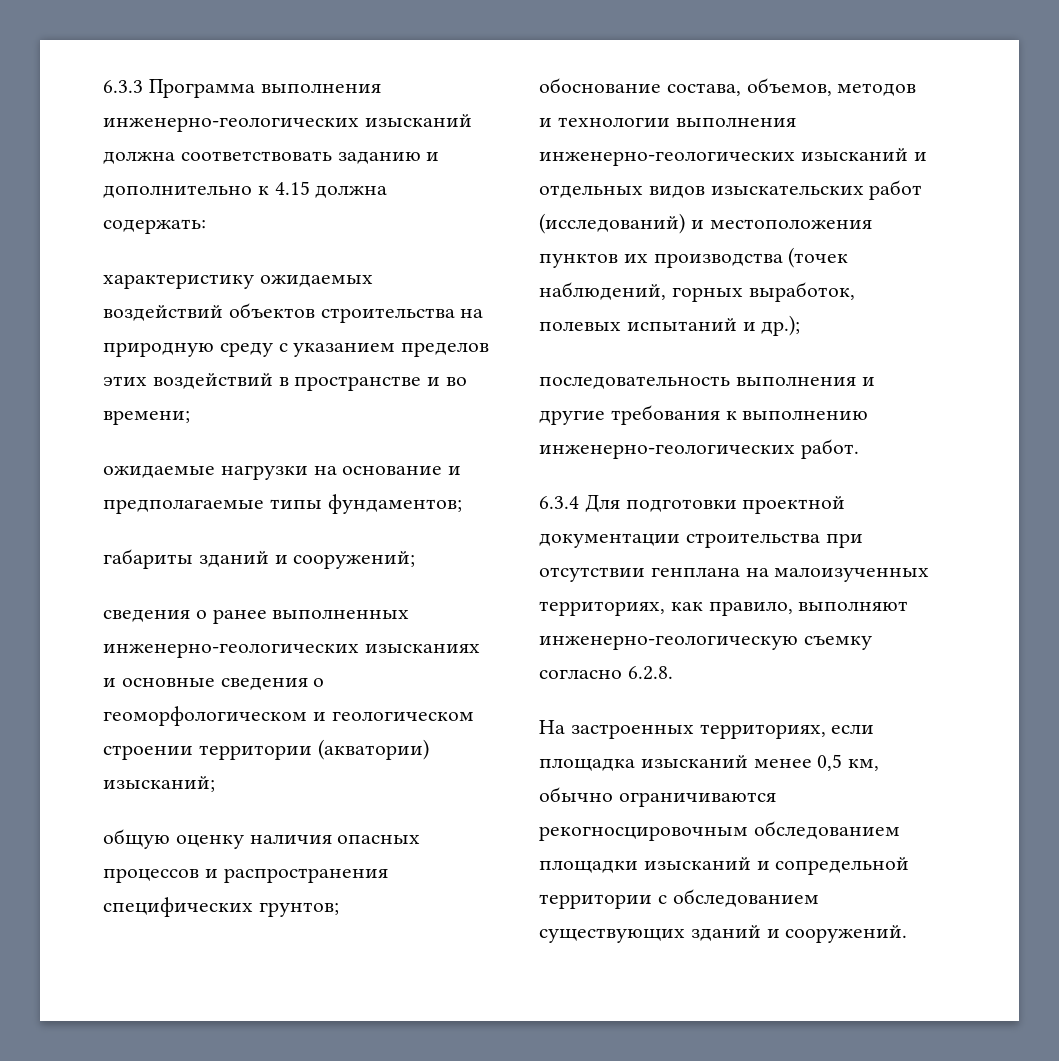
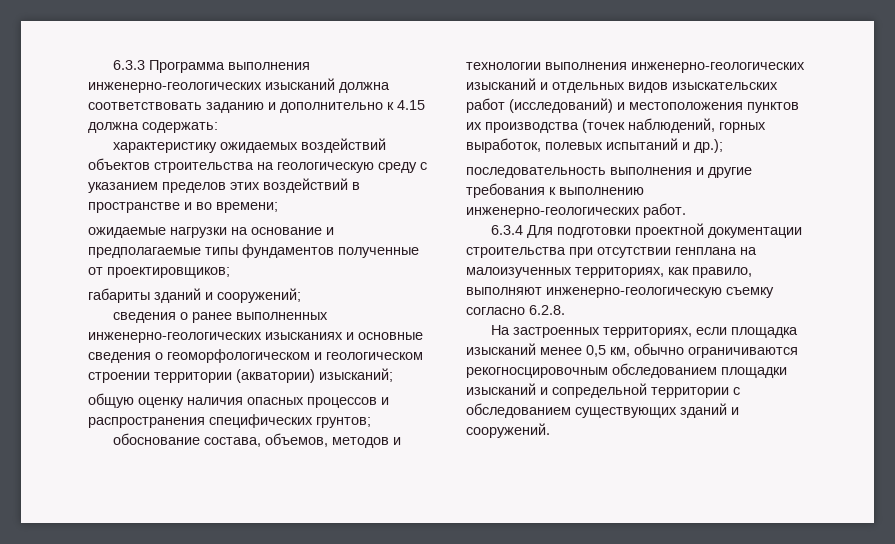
- характеристику ожидаемых воздействий объектов строительства на природную среду с указанием пределов этих воздействий в пространстве и во времени;
+ характеристику ожидаемых воздействий объектов строительства на геологическую среду с указанием пределов этих воздействий в пространстве и во времени;
- ожидаемые нагрузки на основание и предполагаемые типы фундаментов;
+ ожидаемые нагрузки на основание и предполагаемые типы фундаментов полученные от проектировщиков;

